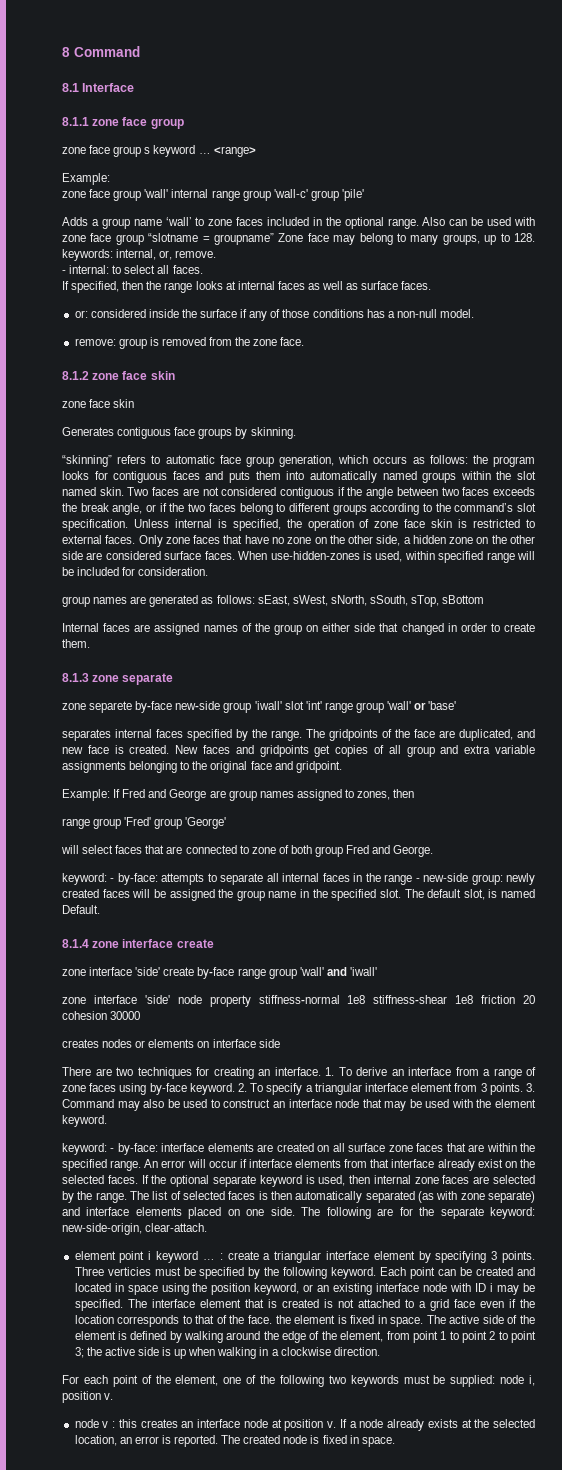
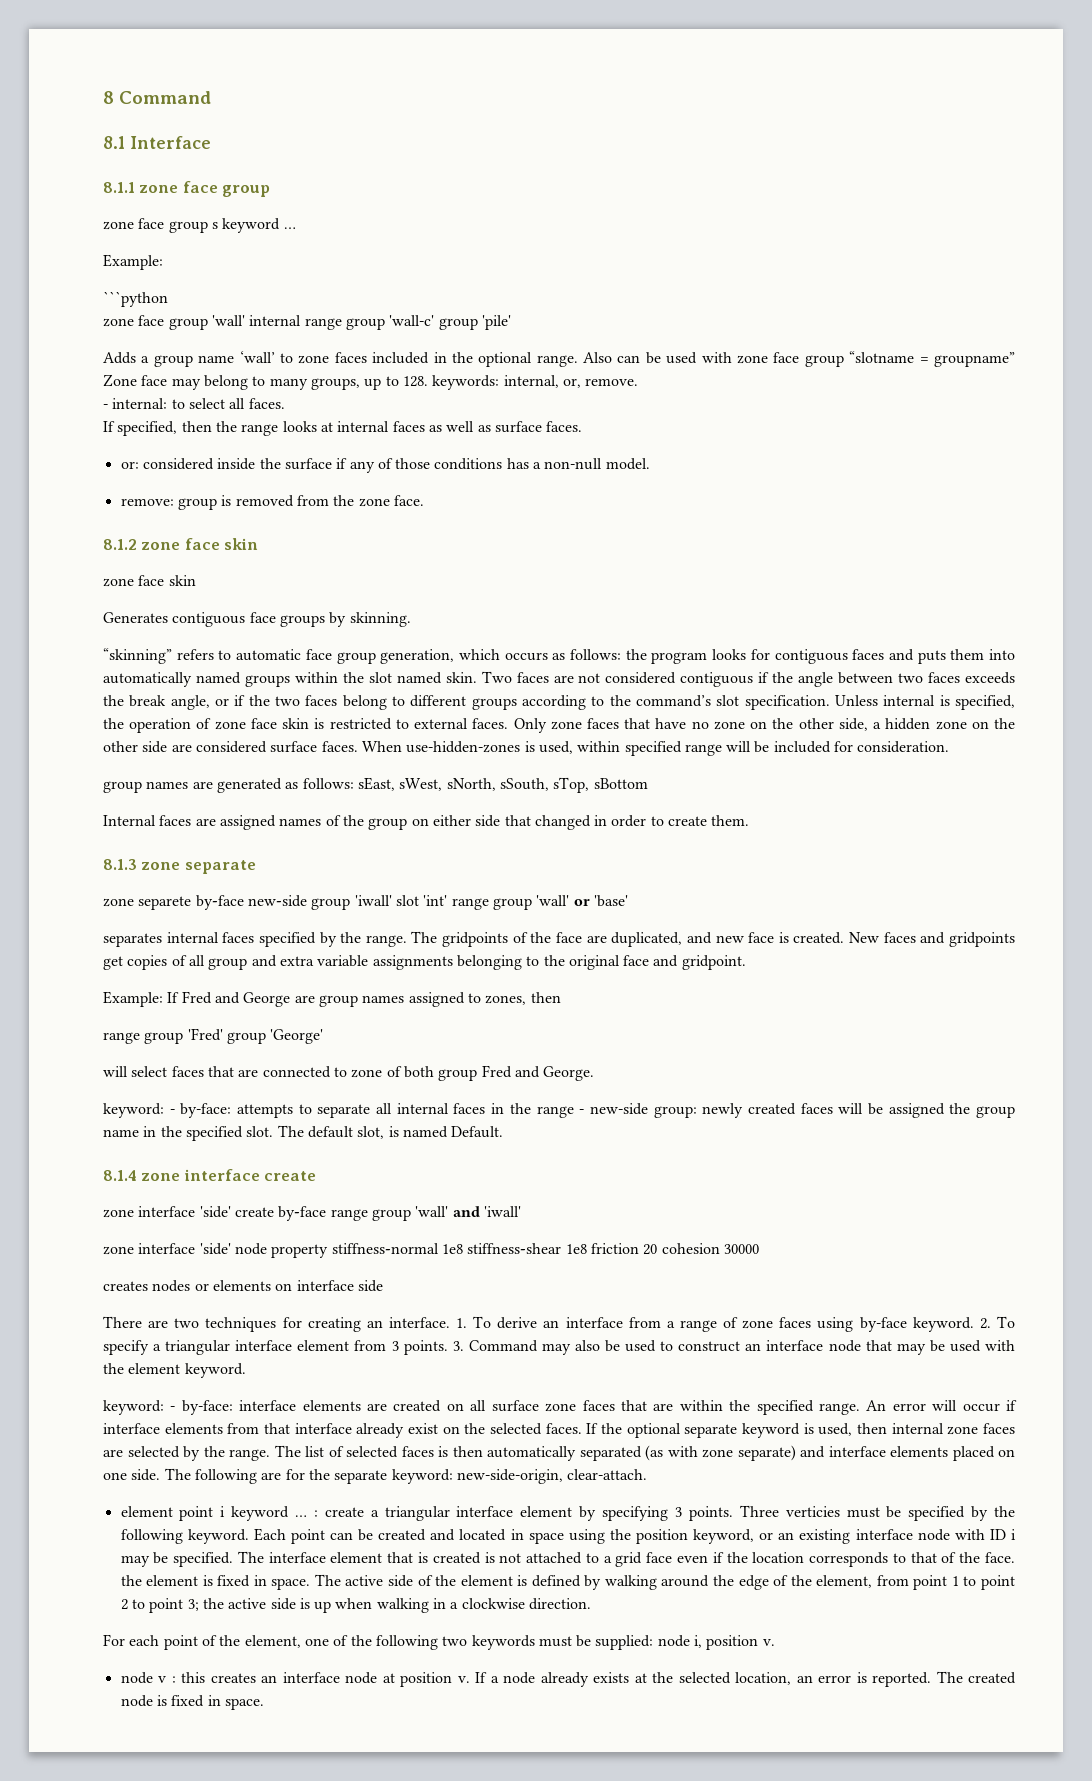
- zone face group s keyword … <range>
+ zone face group s keyword …
  Example:
+ ```python

